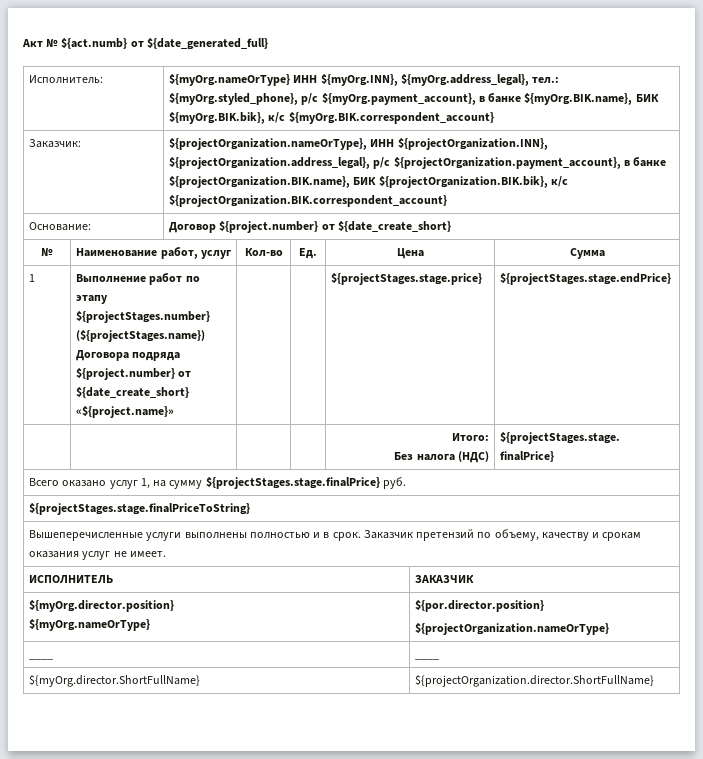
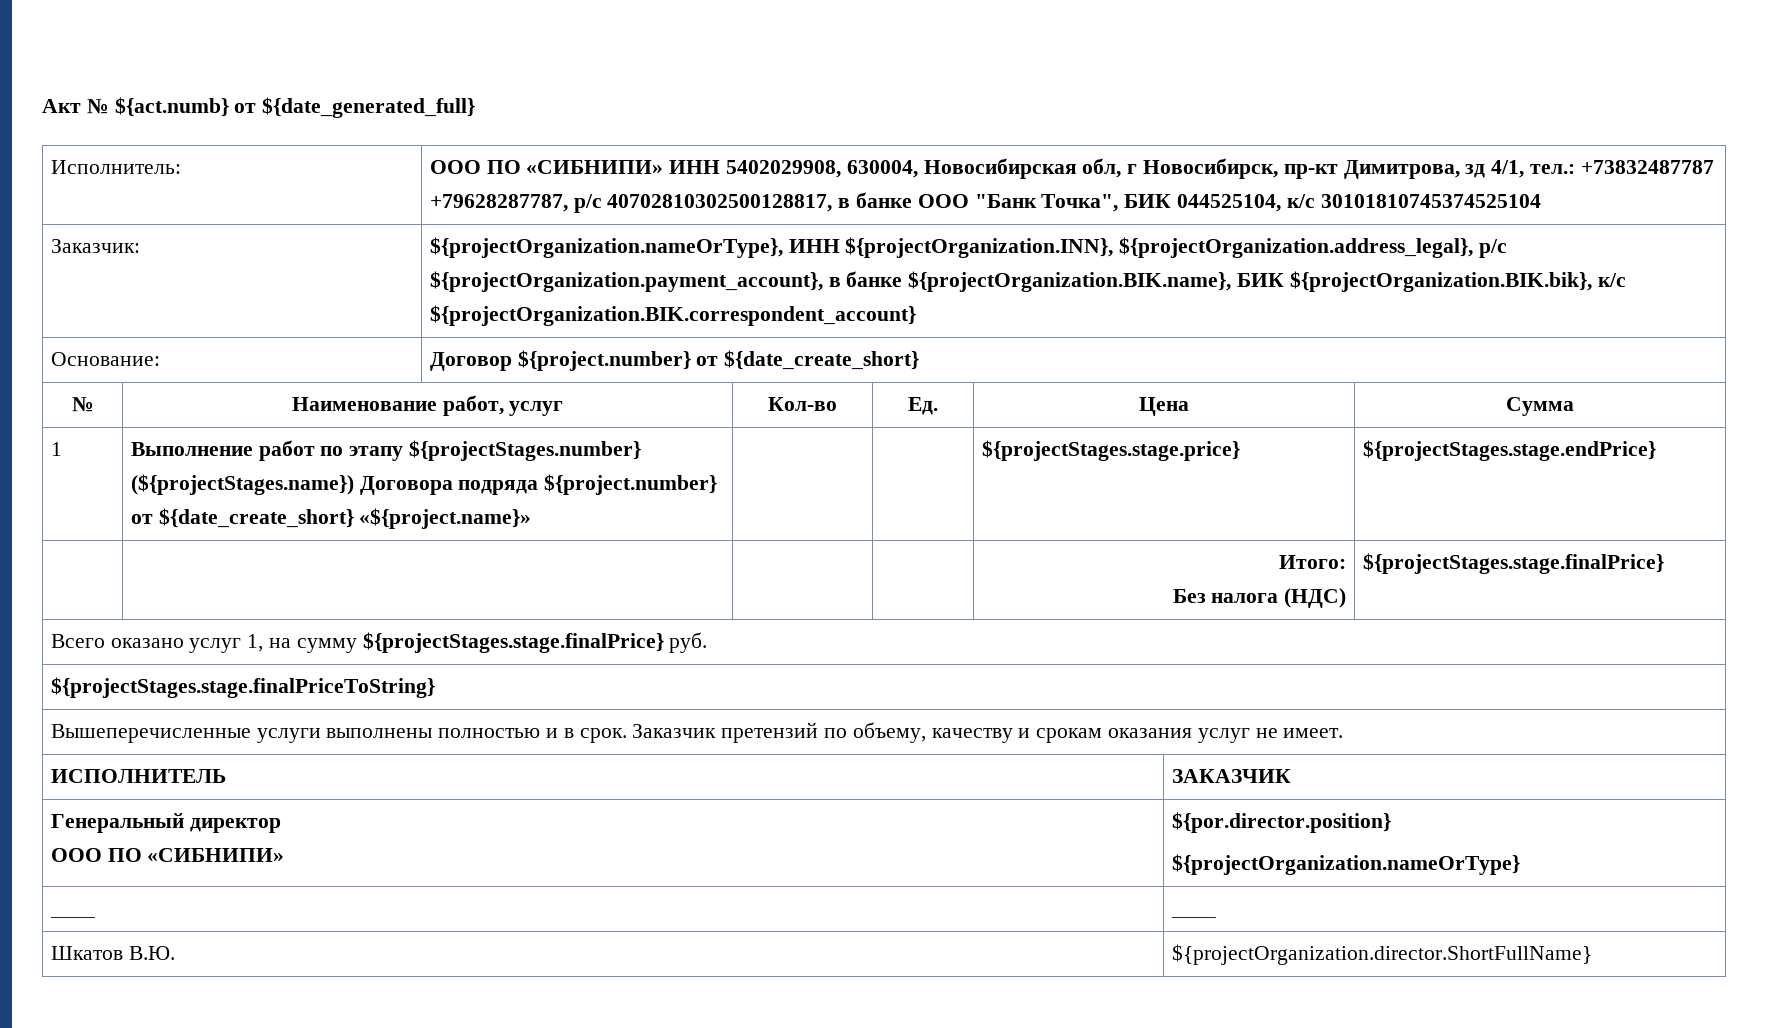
- Исполнитель: | ${myOrg.nameOrType} ИНН ${myOrg.INN}, ${myOrg.address_legal}, тел.: ${myOrg.styled_phone}, р/с ${myOrg.payment_account}, в банке ${myOrg.BIK.name}, БИК ${myOrg.BIK.bik}, к/с ${myOrg.BIK.correspondent_account}
+ Исполнитель: | ООО ПО «СИБНИПИ» ИНН 5402029908, 630004, Новосибирская обл, г Новосибирск, пр-кт Димитрова, зд 4/1, тел.: +73832487787 +79628287787, р/с 40702810302500128817, в банке ООО "Банк Точка", БИК 044525104, к/с 30101810745374525104
- ${myOrg.director.position}
- ${myOrg.nameOrType} | ${por.director.position}
+ Генеральный директор
+ ООО ПО «СИБНИПИ» | ${por.director.position}
- ${myOrg.director.ShortFullName} | ${projectOrganization.director.ShortFullName}
+ Шкатов В.Ю. | ${projectOrganization.director.ShortFullName}

